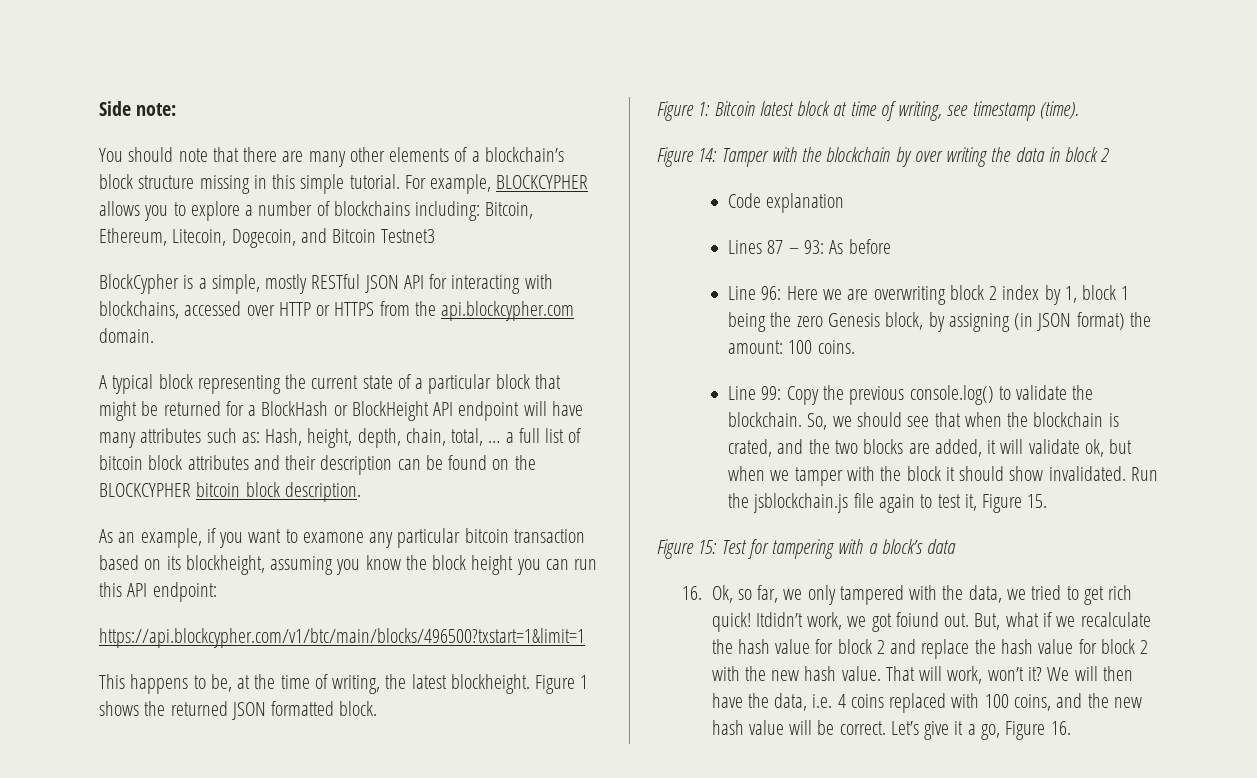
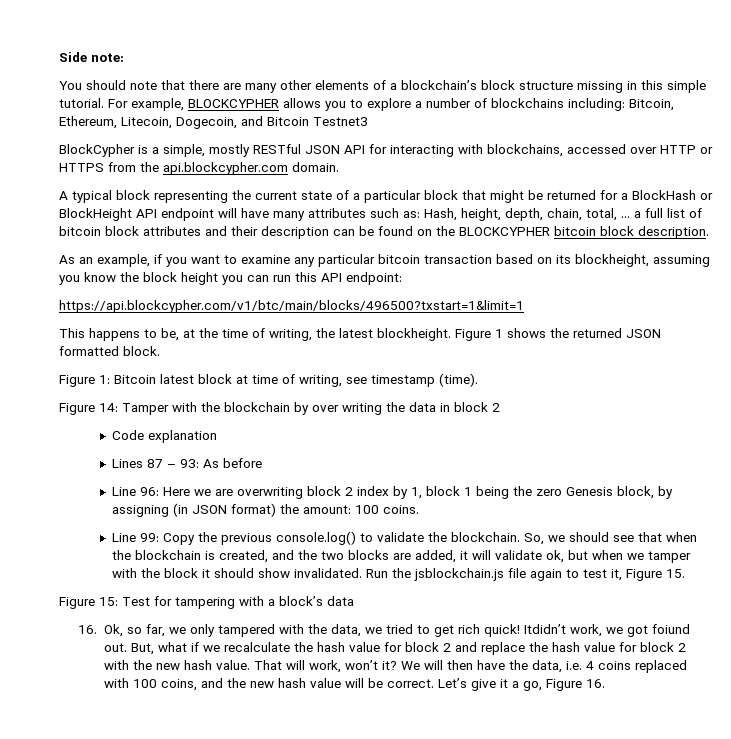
- As an example, if you want to examone any particular bitcoin transaction based on its blockheight, assuming you know the block height you can run this API endpoint:
+ As an example, if you want to examine any particular bitcoin transaction based on its blockheight, assuming you know the block height you can run this API endpoint:
- So, we should see that when the blockchain is crated, and the two blocks are added, it will validate ok, but when we tamper with the block it should show invalidated.
+ So, we should see that when the blockchain is created, and the two blocks are added, it will validate ok, but when we tamper with the block it should show invalidated.

